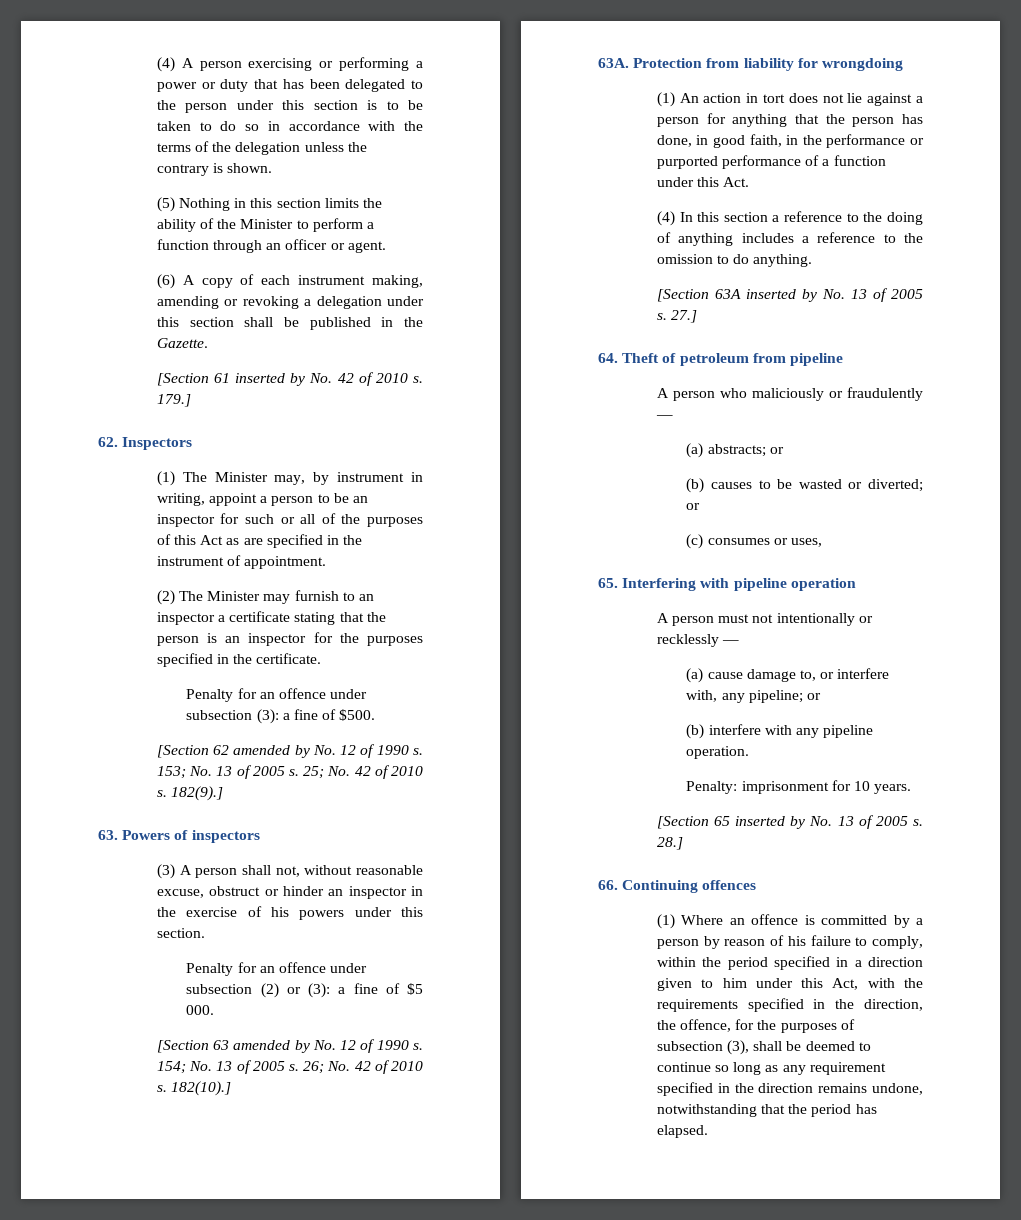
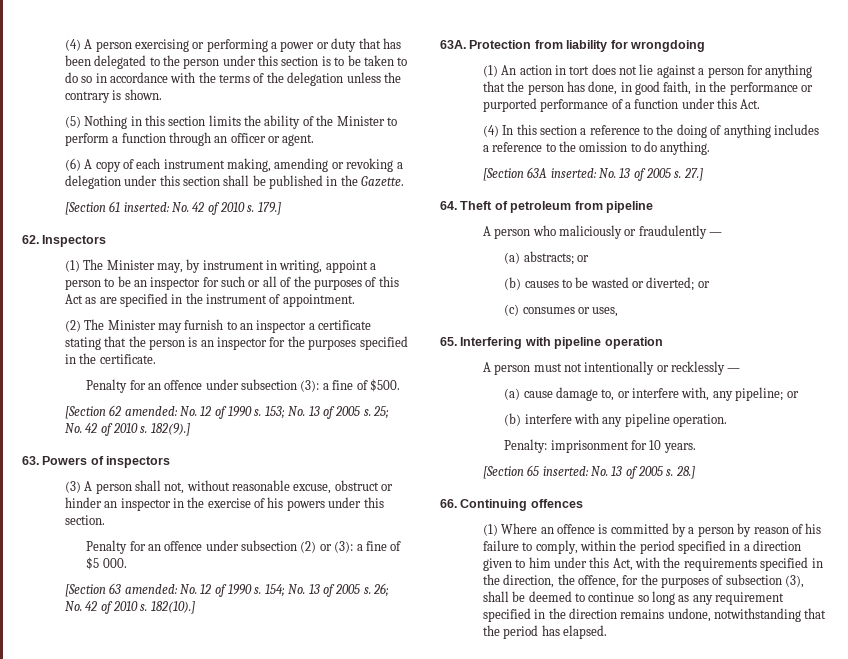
- [Section 61 inserted by No. 42 of 2010 s.
+ [Section 61 inserted: No. 42 of 2010 s.
- [Section 62 amended by No. 12 of 1990 s.
+ [Section 62 amended: No. 12 of 1990 s.
- [Section 63 amended by No. 12 of 1990 s.
+ [Section 63 amended: No. 12 of 1990 s.
- [Section 63A inserted by No. 13 of 2005 s.
+ [Section 63A inserted: No. 13 of 2005 s.
- [Section 65 inserted by No. 13 of 2005 s.
+ [Section 65 inserted: No. 13 of 2005 s.

